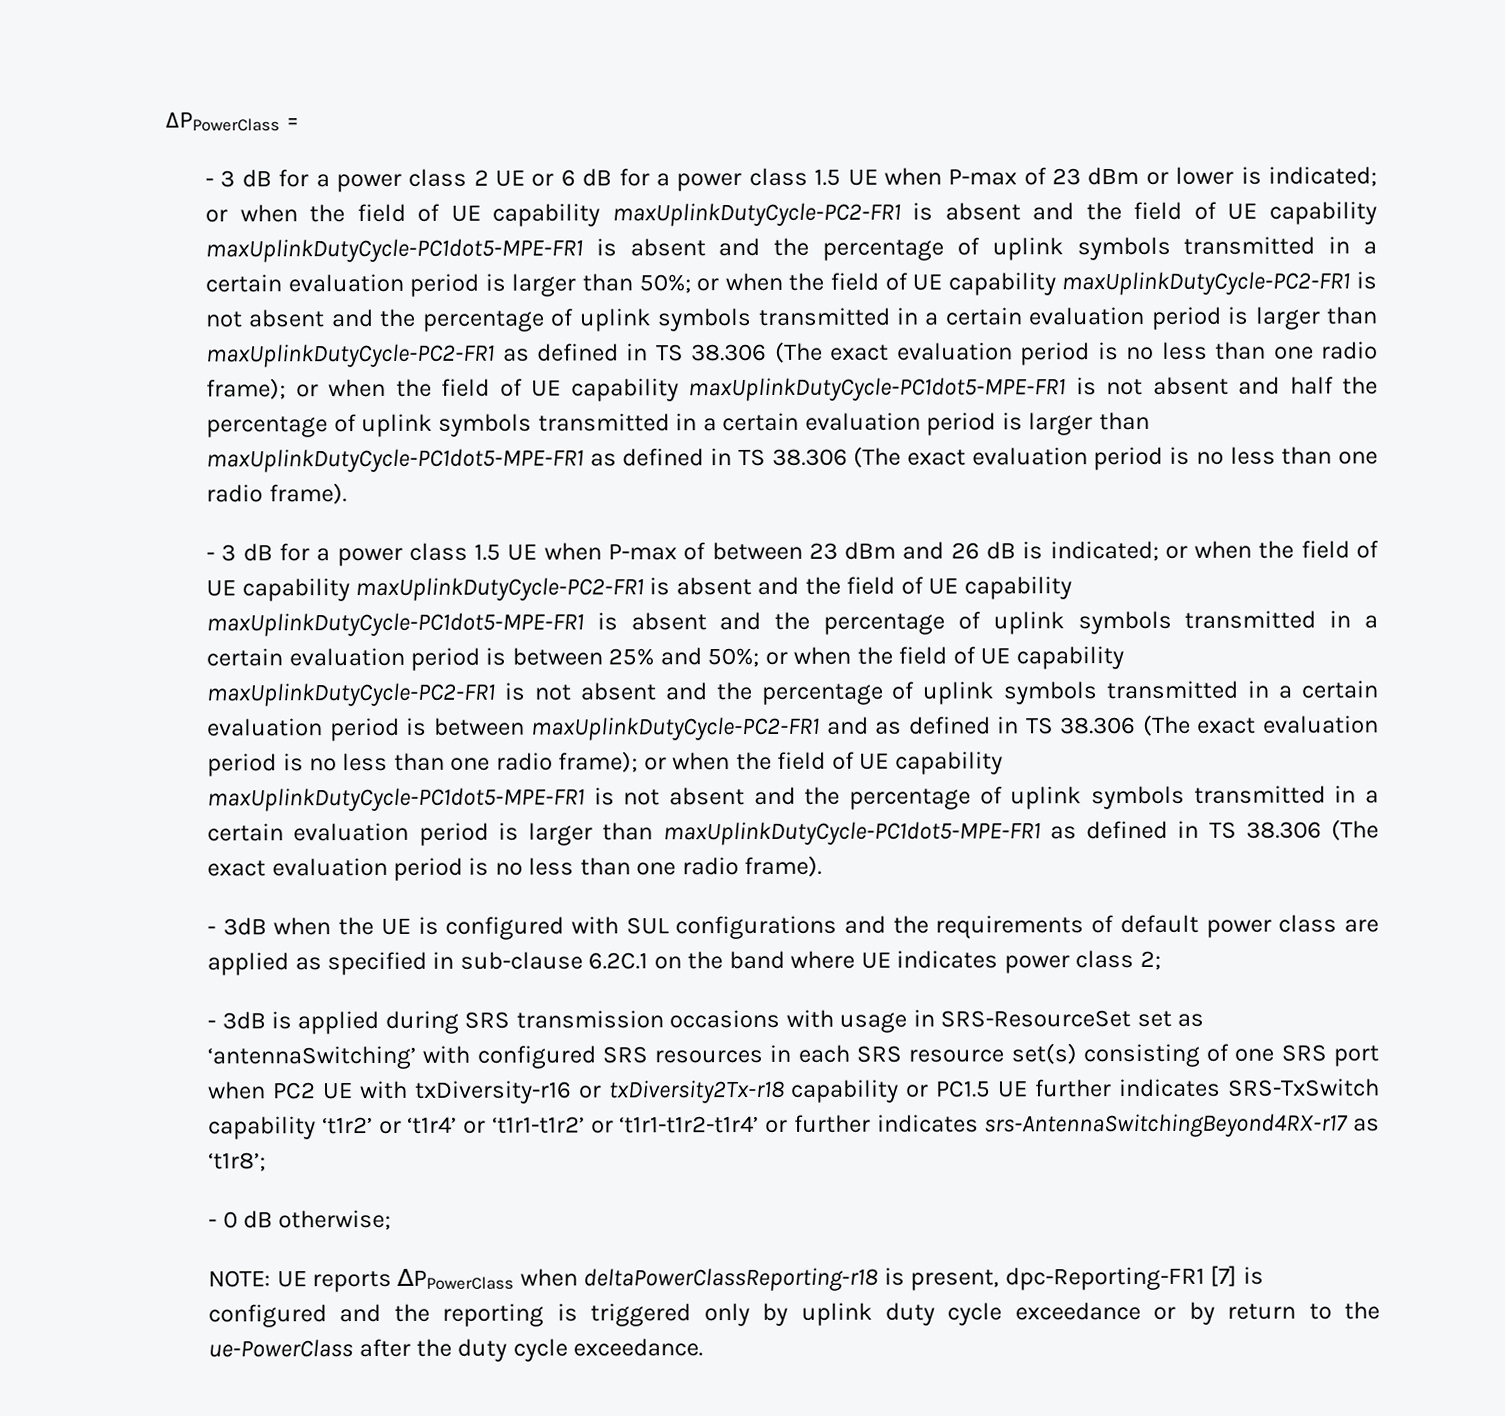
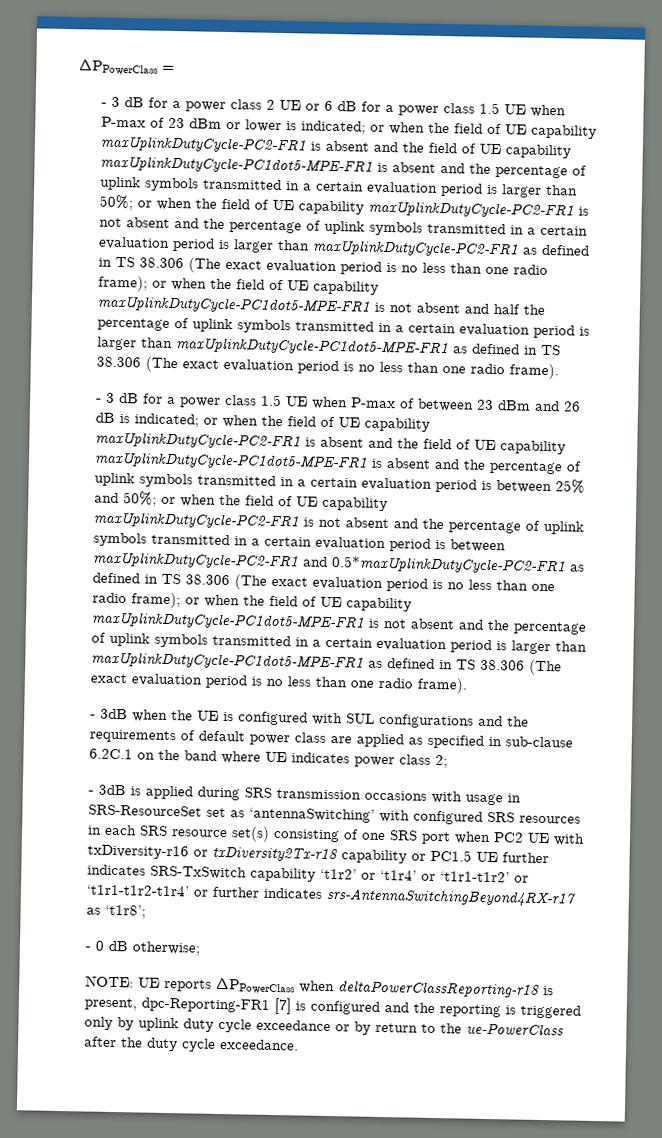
- or when the field of UE capability maxUplinkDutyCycle-PC2-FR1 is not absent and the percentage of uplink symbols transmitted in a certain evaluation period is between maxUplinkDutyCycle-PC2-FR1 and as defined in TS 38.306 (The exact evaluation period is no less than one radio frame);
+ or when the field of UE capability maxUplinkDutyCycle-PC2-FR1 is not absent and the percentage of uplink symbols transmitted in a certain evaluation period is between maxUplinkDutyCycle-PC2-FR1 and 0.5*maxUplinkDutyCycle-PC2-FR1 as defined in TS 38.306 (The exact evaluation period is no less than one radio frame);

